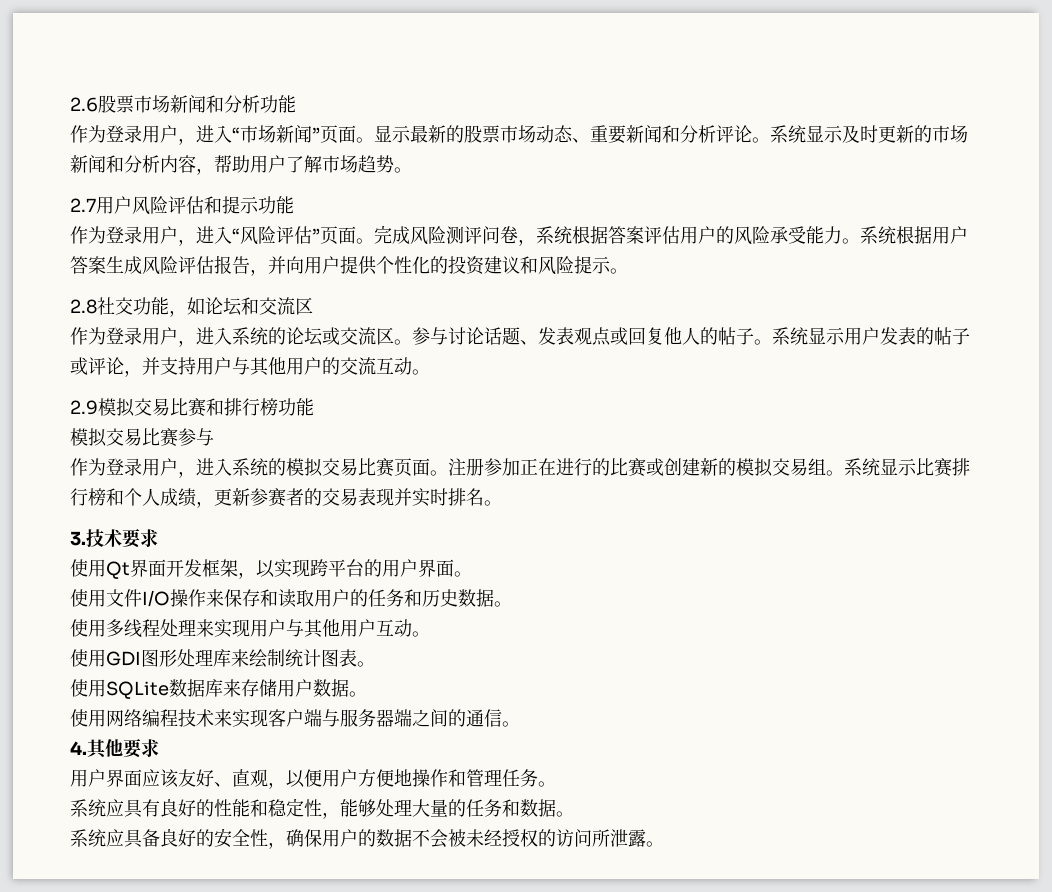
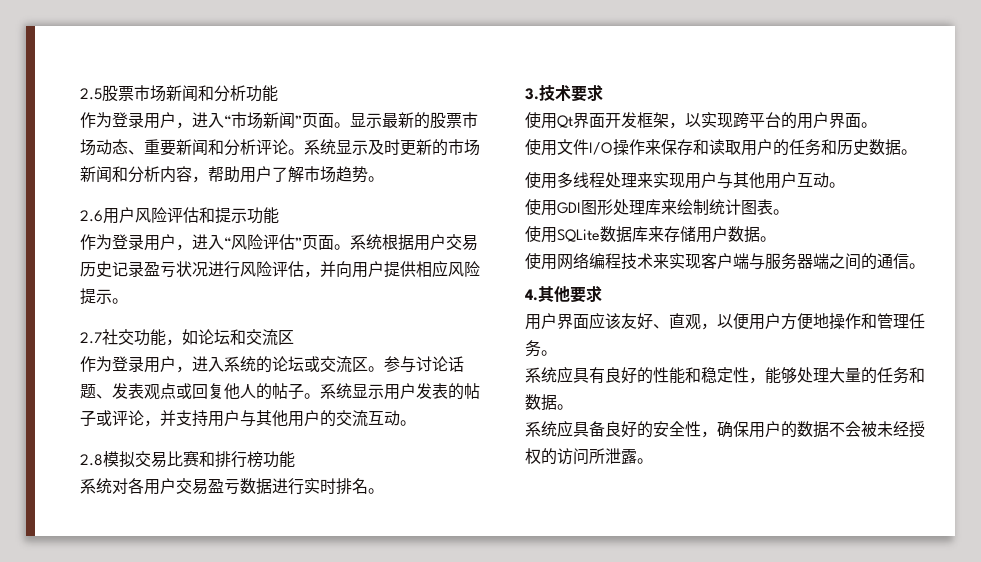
- 2.6股票市场新闻和分析功能
+ 2.5股票市场新闻和分析功能
- 2.7用户风险评估和提示功能
+ 2.6用户风险评估和提示功能
- 完成风险测评问卷，系统根据答案评估用户的风险承受能力。系统根据用户答案生成风险评估报告，并向用户提供个性化的投资建议和风险提示。
+ 系统根据用户交易历史记录盈亏状况进行风险评估，并向用户提供相应风险提示。
- 2.8社交功能，如论坛和交流区
+ 2.7社交功能，如论坛和交流区
- 2.9模拟交易比赛和排行榜功能
+ 2.8模拟交易比赛和排行榜功能
- 模拟交易比赛参与
- 作为登录用户，进入系统的模拟交易比赛页面。注册参加正在进行的比赛或创建新的模拟交易组。系统显示比赛排行榜和个人成绩，更新参赛者的交易表现并实时排名。
+ 系统对各用户交易盈亏数据进行实时排名。

